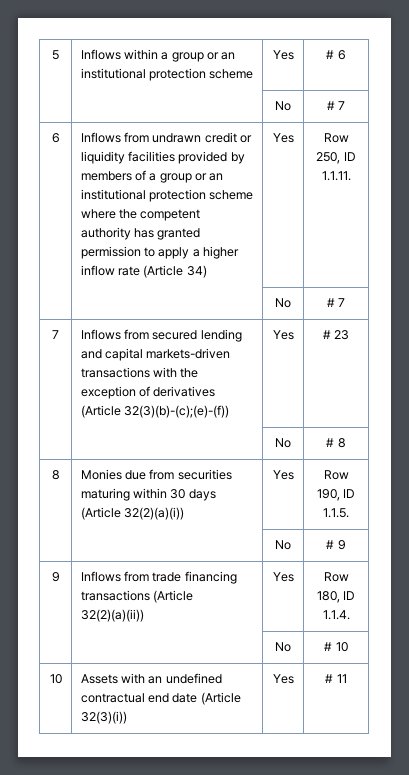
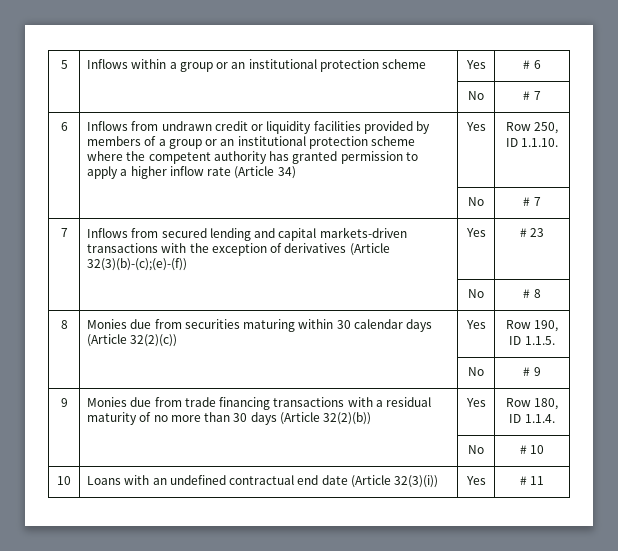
- 6 | Inflows from undrawn credit or liquidity facilities provided by members of a group or an institutional protection scheme where the competent authority has granted permission to apply a higher inflow rate (Article 34) | Yes | Row 250, ID 1.1.11.
+ 6 | Inflows from undrawn credit or liquidity facilities provided by members of a group or an institutional protection scheme where the competent authority has granted permission to apply a higher inflow rate (Article 34) | Yes | Row 250, ID 1.1.10.
- 8 | Monies due from securities maturing within 30 days (Article 32(2)(a)(i)) | Yes | Row 190, ID 1.1.5.
+ 8 | Monies due from securities maturing within 30 calendar days (Article 32(2)(c)) | Yes | Row 190, ID 1.1.5.
- 9 | Inflows from trade financing transactions (Article 32(2)(a)(ii)) | Yes | Row 180, ID 1.1.4.
+ 9 | Monies due from trade financing transactions with a residual maturity of no more than 30 days (Article 32(2)(b)) | Yes | Row 180, ID 1.1.4.
- 10 | Assets with an undefined contractual end date (Article 32(3)(i)) | Yes | # 11
+ 10 | Loans with an undefined contractual end date (Article 32(3)(i)) | Yes | # 11

